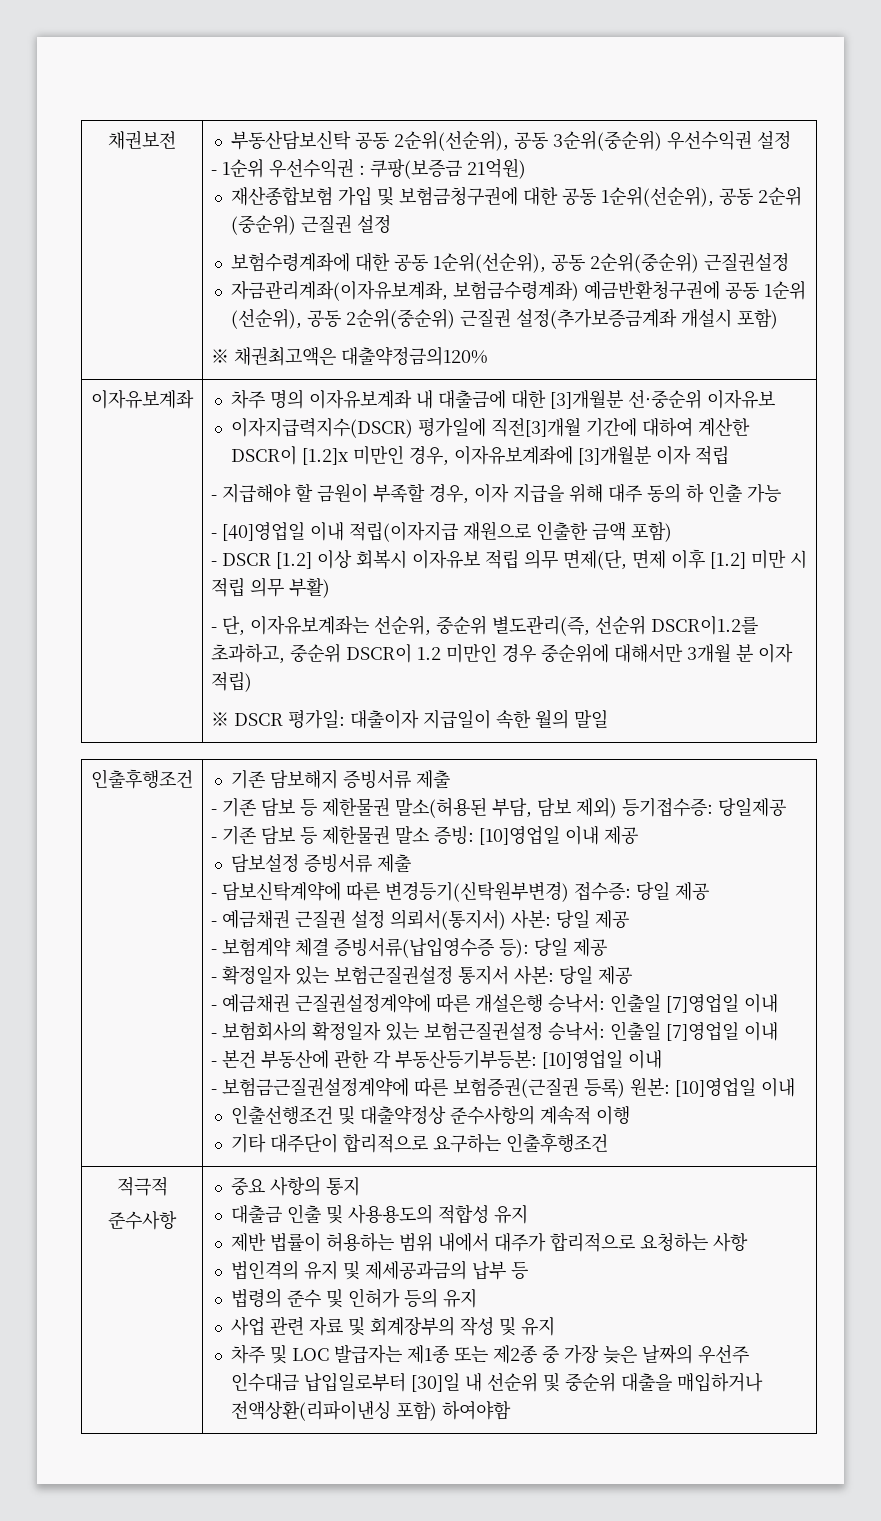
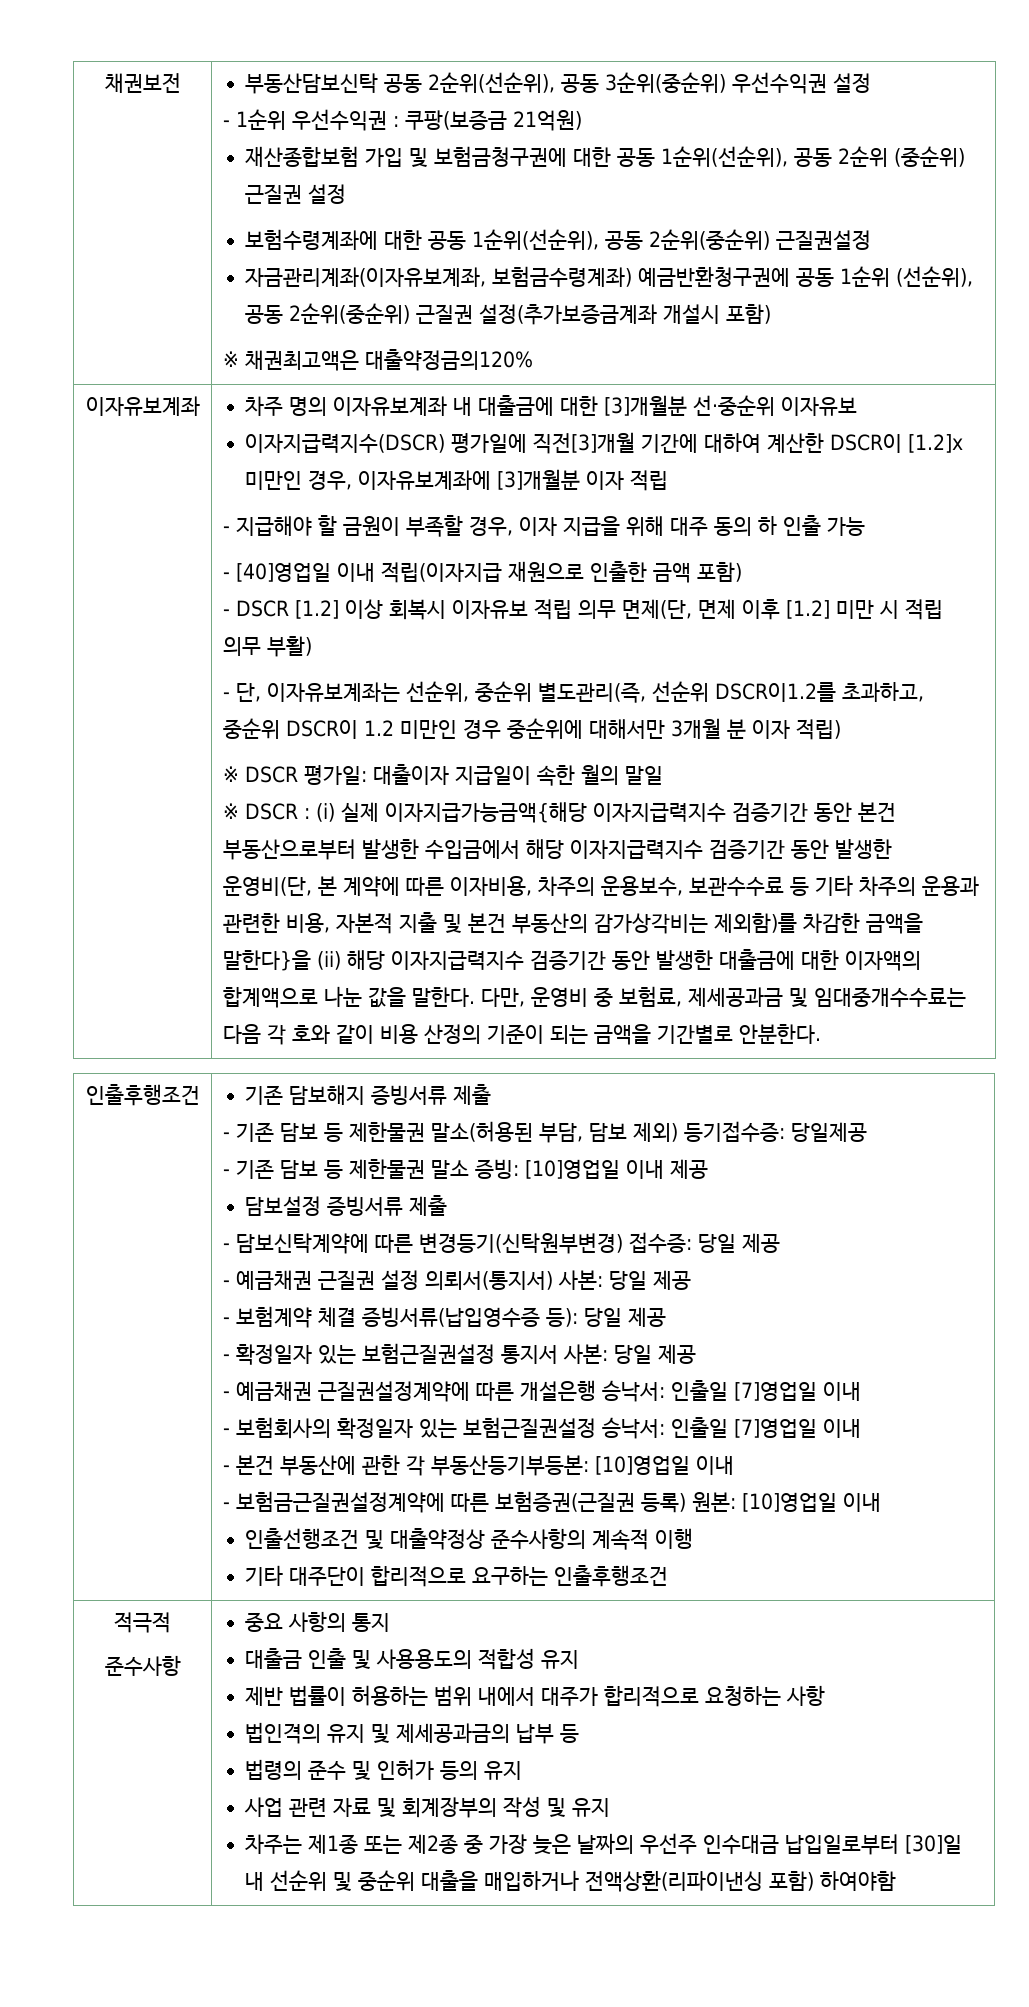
+ ※ DSCR : (i) 실제 이자지급가능금액{해당 이자지급력지수 검증기간 동안 본건 부동산으로부터 발생한 수입금에서 해당 이자지급력지수 검증기간 동안 발생한 운영비(단, 본 계약에 따른 이자비용, 차주의 운용보수, 보관수수료 등 기타 차주의 운용과 관련한 비용, 자본적 지출 및 본건 부동산의 감가상각비는 제외함)를 차감한 금액을 말한다}을 (ii) 해당 이자지급력지수 검증기간 동안 발생한 대출금에 대한 이자액의 합계액으로 나눈 값을 말한다. 다만, 운영비 중 보험료, 제세공과금 및 임대중개수수료는 다음 각 호와 같이 비용 산정의 기준이 되는 금액을 기간별로 안분한다.
- 차주 및 LOC 발급자는 제1종 또는 제2종 중 가장 늦은 날짜의 우선주 인수대금 납입일로부터 [30]일 내 선순위 및 중순위 대출을 매입하거나 전액상환(리파이낸싱 포함) 하여야함
+ 차주는 제1종 또는 제2종 중 가장 늦은 날짜의 우선주 인수대금 납입일로부터 [30]일 내 선순위 및 중순위 대출을 매입하거나 전액상환(리파이낸싱 포함) 하여야함

